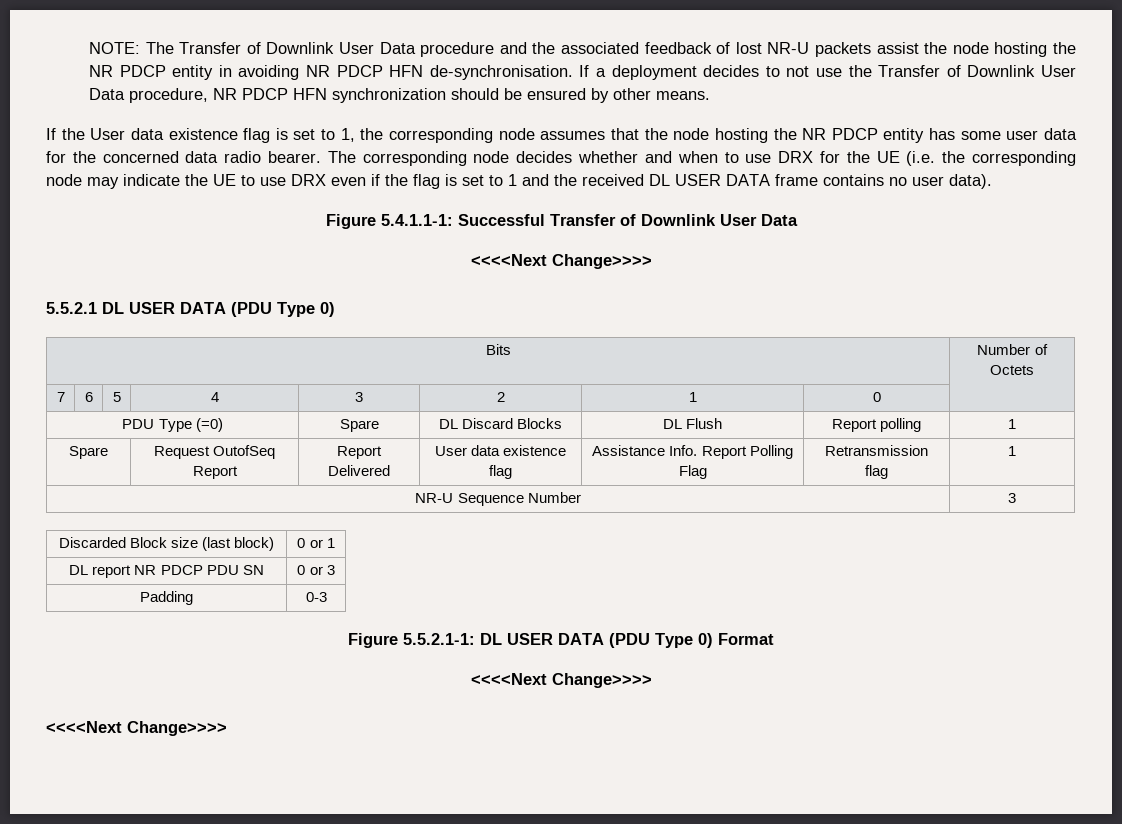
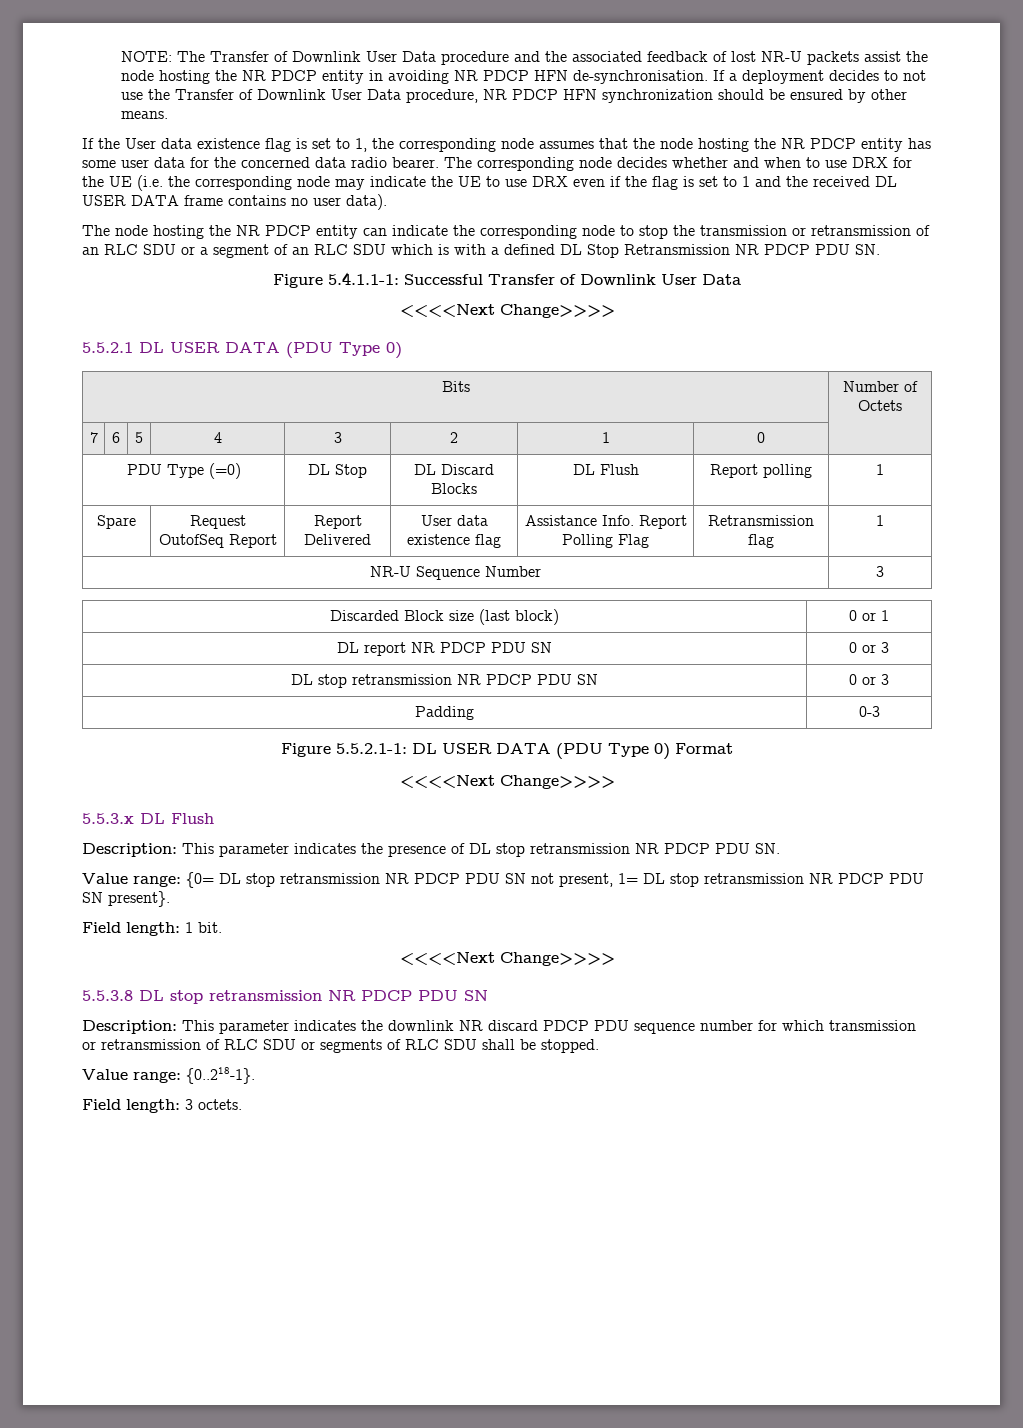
+ The node hosting the NR PDCP entity can indicate the corresponding node to stop the transmission or retransmission of an RLC SDU or a segment of an RLC SDU which is with a defined DL Stop Retransmission NR PDCP PDU SN.
- PDU Type (=0) | Spare | DL Discard Blocks | DL Flush | Report polling | 1
+ PDU Type (=0) | DL Stop | DL Discard Blocks | DL Flush | Report polling | 1
+ DL stop retransmission NR PDCP PDU SN | 0 or 3
  Figure 5.5.2.1-1: DL USER DATA (PDU Type 0) Format
  <<<<Next Change>>>>
+ 5.5.3.x DL Flush
+ Description: This parameter indicates the presence of DL stop retransmission NR PDCP PDU SN.
+ Value range: {0= DL stop retransmission NR PDCP PDU SN not present, 1= DL stop retransmission NR PDCP PDU SN present}.
+ Field length: 1 bit.
  <<<<Next Change>>>>
+ 5.5.3.8 DL stop retransmission NR PDCP PDU SN
+ Description: This parameter indicates the downlink NR discard PDCP PDU sequence number for which transmission or retransmission of RLC SDU or segments of RLC SDU shall be stopped.
+ Value range: {0..218-1}.
+ Field length: 3 octets.

